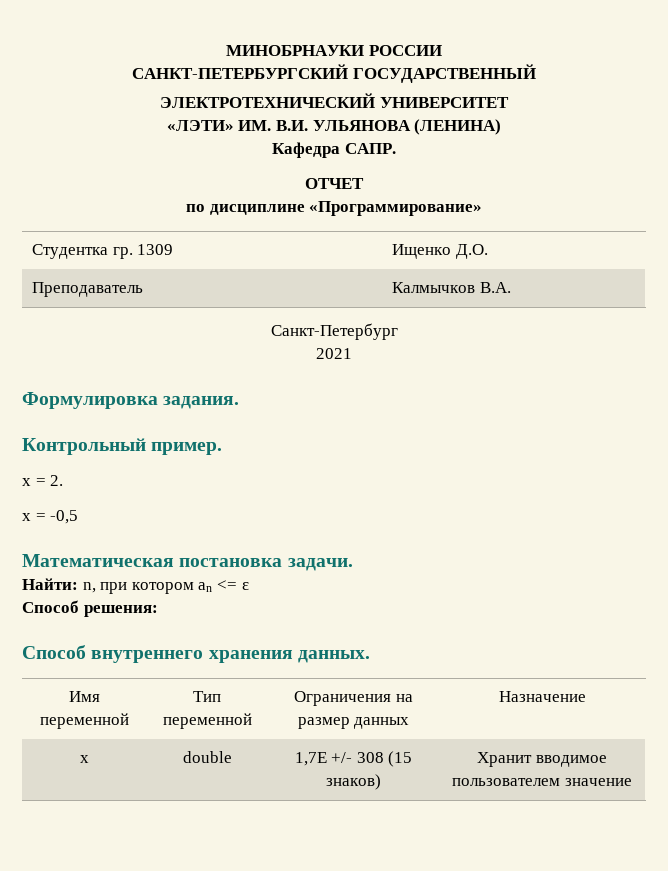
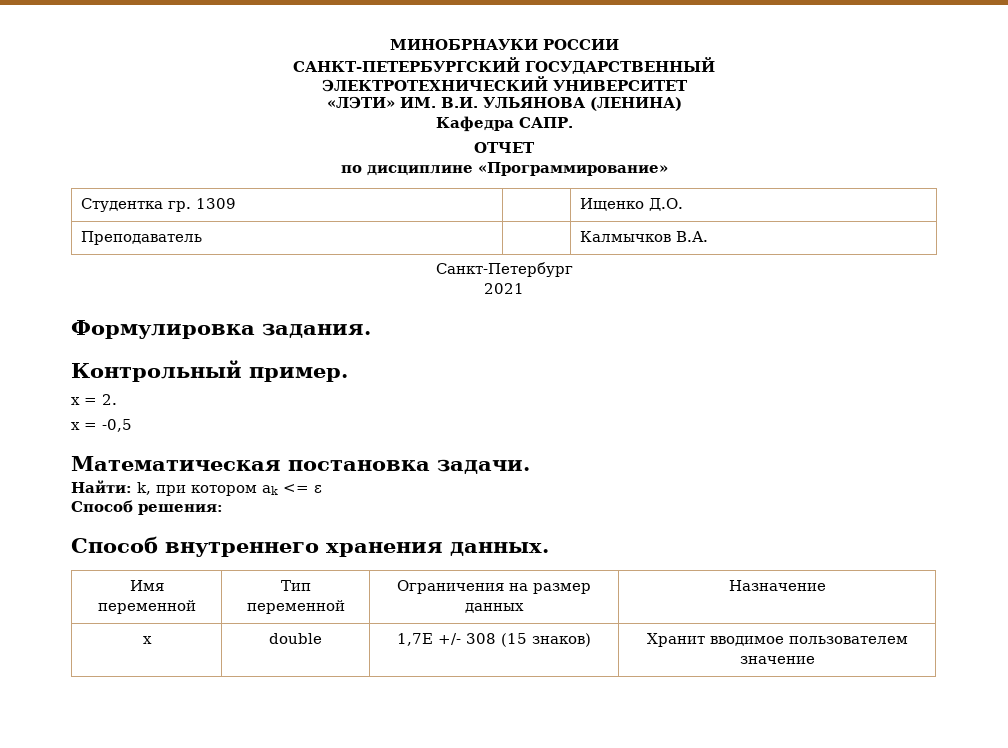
- Найти: n, при котором an <= ε
+ Найти: k, при котором ak <= ε

